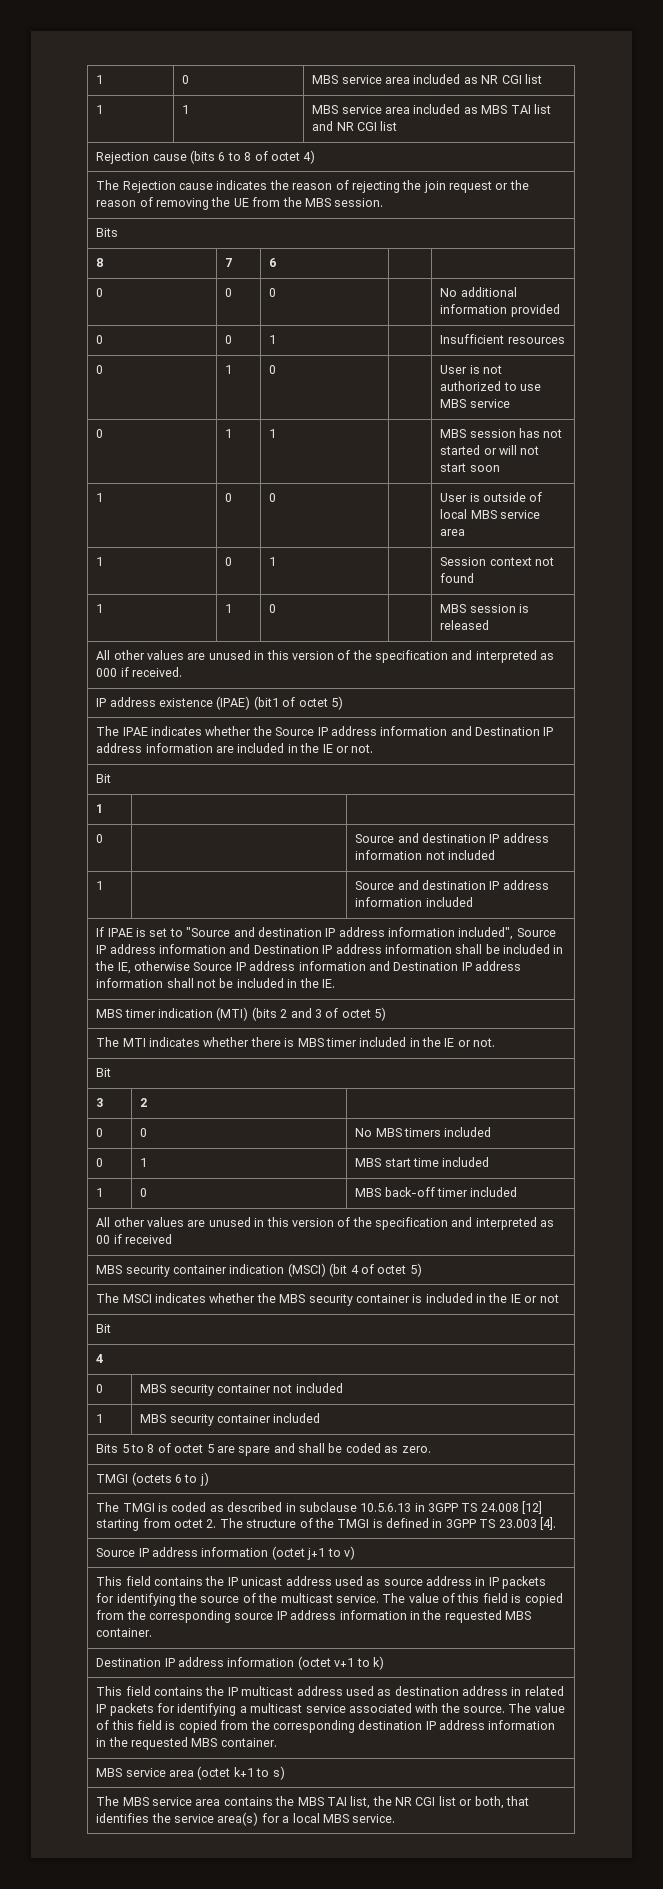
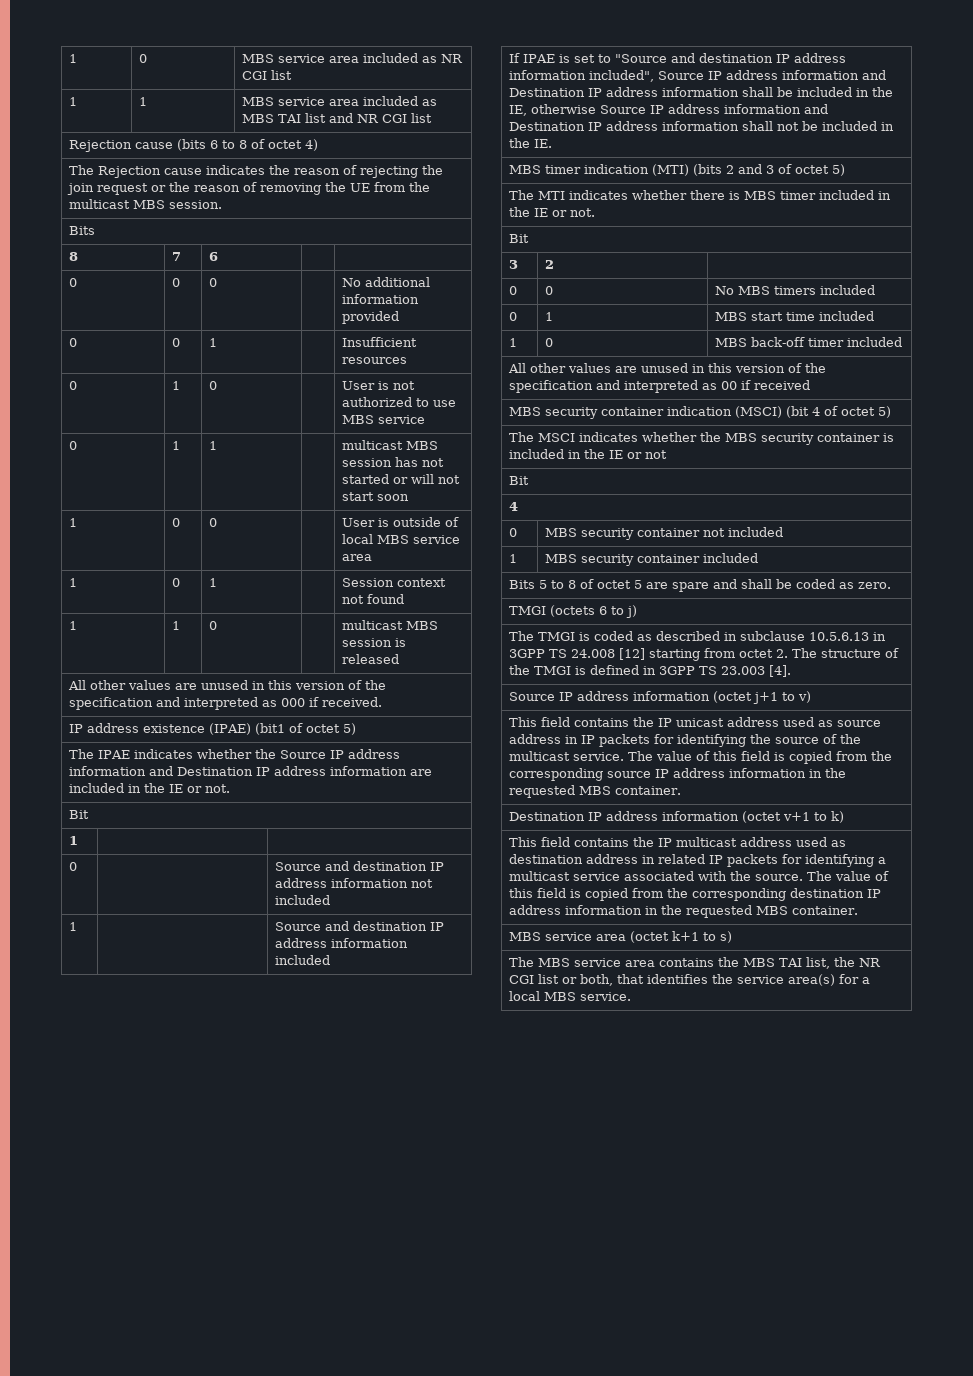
- The Rejection cause indicates the reason of rejecting the join request or the reason of removing the UE from the MBS session.
+ The Rejection cause indicates the reason of rejecting the join request or the reason of removing the UE from the multicast MBS session.
- 0 | 1 | 1 | | MBS session has not started or will not start soon
+ 0 | 1 | 1 | | multicast MBS session has not started or will not start soon
- 1 | 1 | 0 | | MBS session is released
+ 1 | 1 | 0 | | multicast MBS session is released

